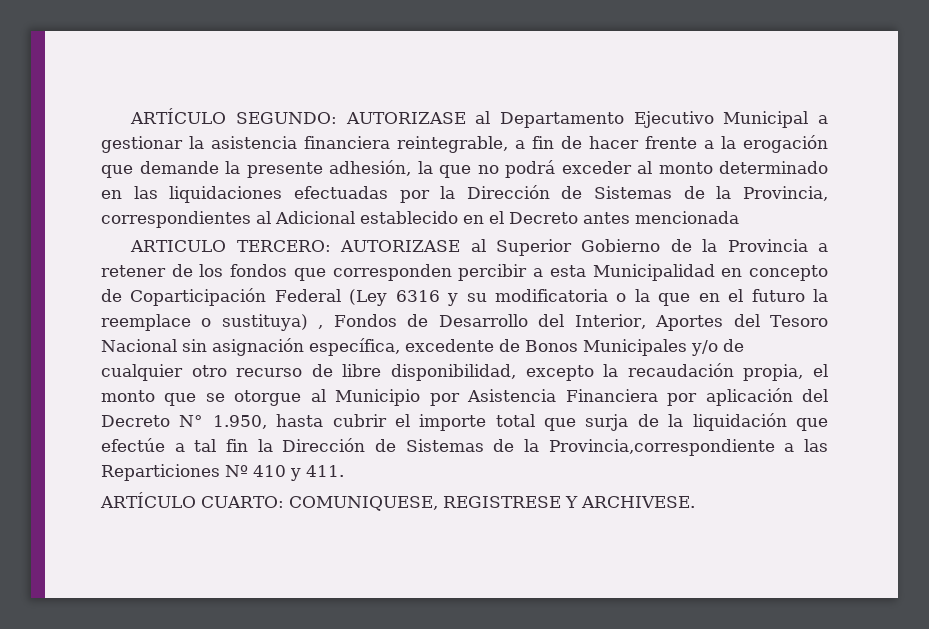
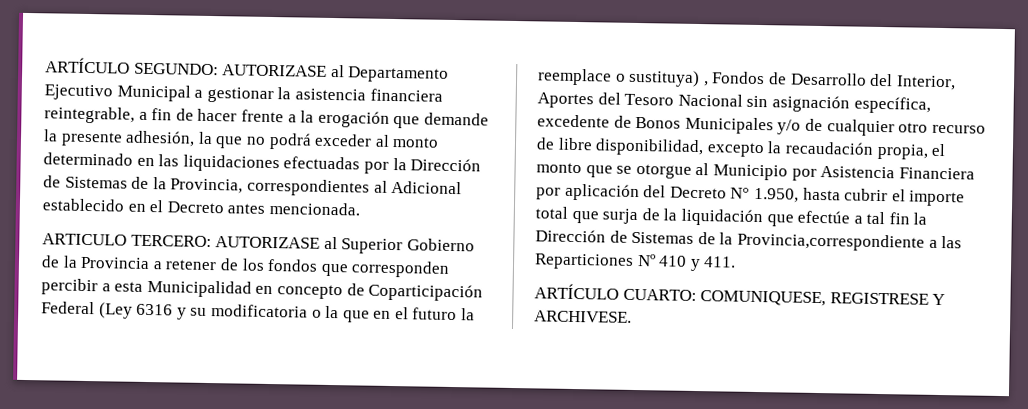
- ARTÍCULO SEGUNDO: AUTORIZASE al Departamento Ejecutivo Municipal a gestionar la asistencia financiera reintegrable, a fin de hacer frente a la erogación que demande la presente adhesión, la que no podrá exceder al monto determinado en las liquidaciones efectuadas por la Dirección de Sistemas de la Provincia, correspondientes al Adicional establecido en el Decreto antes mencionada
+ ARTÍCULO SEGUNDO: AUTORIZASE al Departamento Ejecutivo Municipal a gestionar la asistencia financiera reintegrable, a fin de hacer frente a la erogación que demande la presente adhesión, la que no podrá exceder al monto determinado en las liquidaciones efectuadas por la Dirección de Sistemas de la Provincia, correspondientes al Adicional establecido en el Decreto antes mencionada.

